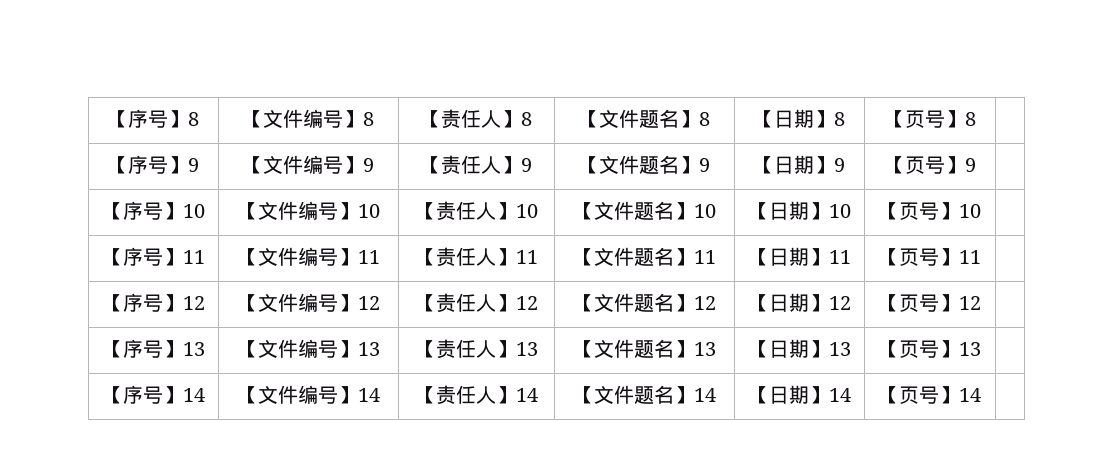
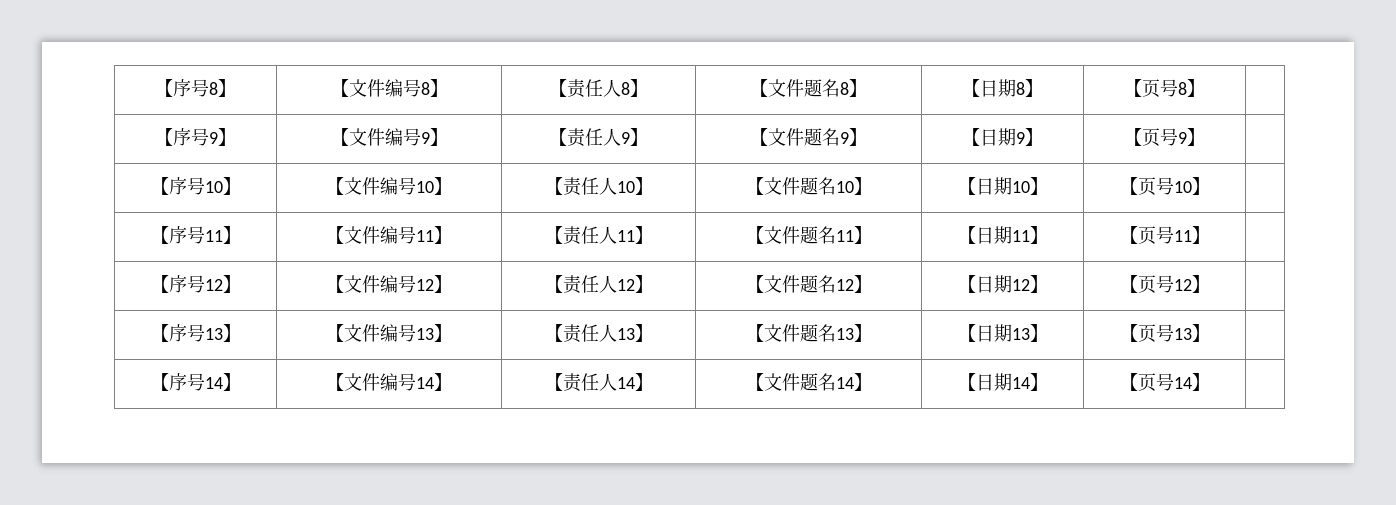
- 【序号】8 | 【文件编号】8 | 【责任人】8 | 【文件题名】8 | 【日期】8 | 【页号】8 |
- 【序号】9 | 【文件编号】9 | 【责任人】9 | 【文件题名】9 | 【日期】9 | 【页号】9 |
- 【序号】10 | 【文件编号】10 | 【责任人】10 | 【文件题名】10 | 【日期】10 | 【页号】10 |
- 【序号】11 | 【文件编号】11 | 【责任人】11 | 【文件题名】11 | 【日期】11 | 【页号】11 |
- 【序号】12 | 【文件编号】12 | 【责任人】12 | 【文件题名】12 | 【日期】12 | 【页号】12 |
- 【序号】13 | 【文件编号】13 | 【责任人】13 | 【文件题名】13 | 【日期】13 | 【页号】13 |
- 【序号】14 | 【文件编号】14 | 【责任人】14 | 【文件题名】14 | 【日期】14 | 【页号】14 |
+ 【序号8】 | 【文件编号8】 | 【责任人8】 | 【文件题名8】 | 【日期8】 | 【页号8】 |
+ 【序号9】 | 【文件编号9】 | 【责任人9】 | 【文件题名9】 | 【日期9】 | 【页号9】 |
+ 【序号10】 | 【文件编号10】 | 【责任人10】 | 【文件题名10】 | 【日期10】 | 【页号10】 |
+ 【序号11】 | 【文件编号11】 | 【责任人11】 | 【文件题名11】 | 【日期11】 | 【页号11】 |
+ 【序号12】 | 【文件编号12】 | 【责任人12】 | 【文件题名12】 | 【日期12】 | 【页号12】 |
+ 【序号13】 | 【文件编号13】 | 【责任人13】 | 【文件题名13】 | 【日期13】 | 【页号13】 |
+ 【序号14】 | 【文件编号14】 | 【责任人14】 | 【文件题名14】 | 【日期14】 | 【页号14】 |

